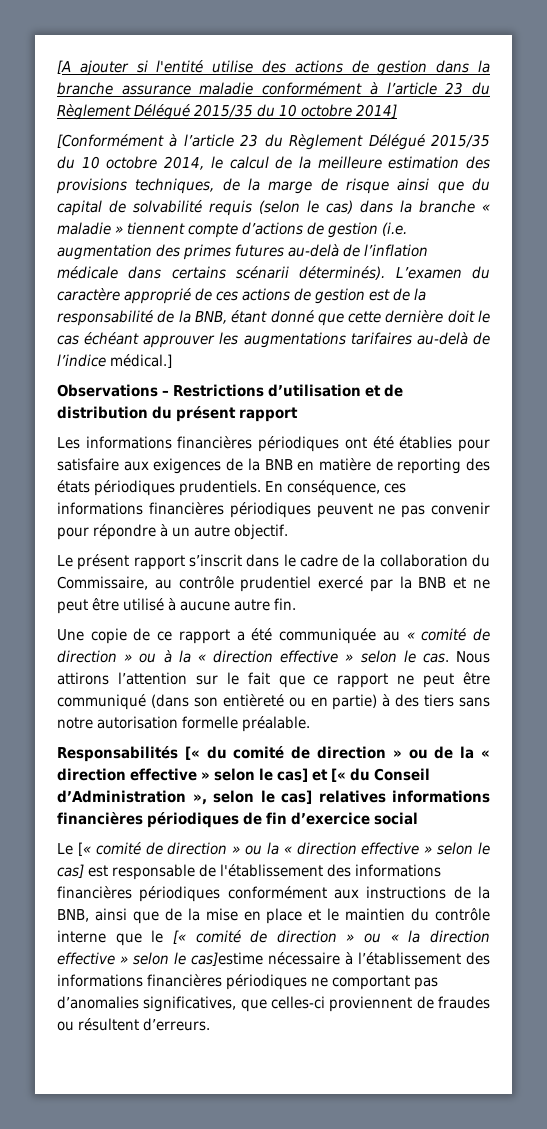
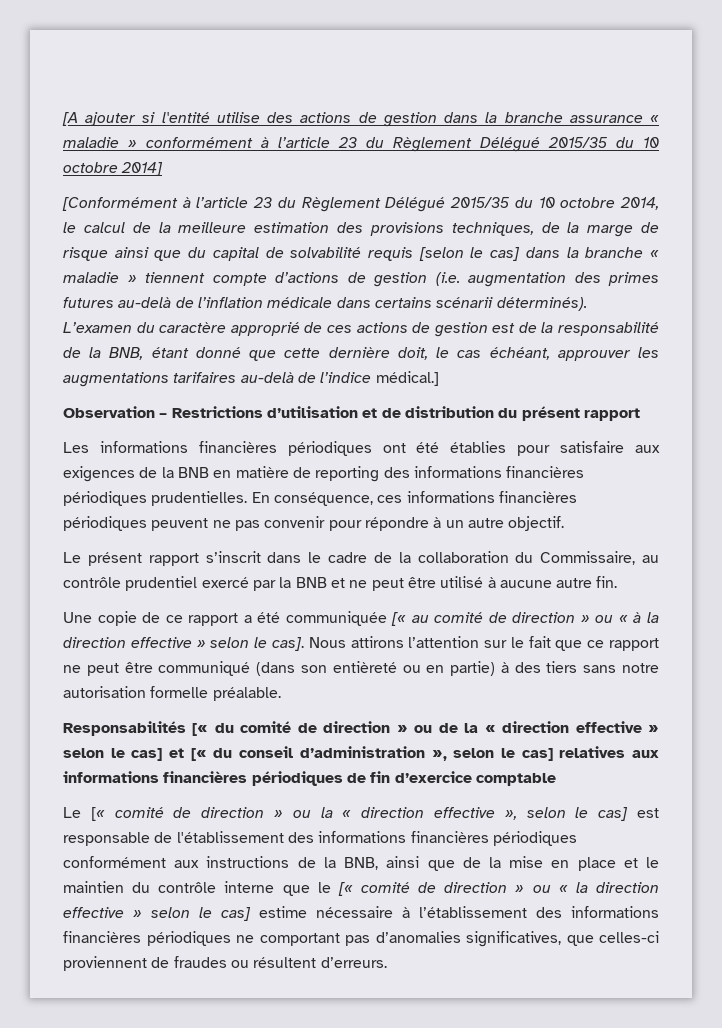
- [A ajouter si l'entité utilise des actions de gestion dans la branche assurance maladie conformément à l’article 23 du Règlement Délégué 2015/35 du 10 octobre 2014]
+ [A ajouter si l'entité utilise des actions de gestion dans la branche assurance « maladie » conformément à l’article 23 du Règlement Délégué 2015/35 du 10 octobre 2014]
- [Conformément à l’article 23 du Règlement Délégué 2015/35 du 10 octobre 2014, le calcul de la meilleure estimation des provisions techniques, de la marge de risque ainsi que du capital de solvabilité requis (selon le cas) dans la branche « maladie » tiennent compte d’actions de gestion (i.e. augmentation des primes futures au-delà de l’inflation médicale dans certains scénarii déterminés).
+ [Conformément à l’article 23 du Règlement Délégué 2015/35 du 10 octobre 2014, le calcul de la meilleure estimation des provisions techniques, de la marge de risque ainsi que du capital de solvabilité requis [selon le cas] dans la branche « maladie » tiennent compte d’actions de gestion (i.e. augmentation des primes futures au-delà de l’inflation médicale dans certains scénarii déterminés).
- L’examen du caractère approprié de ces actions de gestion est de la responsabilité de la BNB, étant donné que cette dernière doit le cas échéant approuver les augmentations tarifaires au-delà de l’indice médical.]
+ L’examen du caractère approprié de ces actions de gestion est de la responsabilité de la BNB, étant donné que cette dernière doit, le cas échéant, approuver les augmentations tarifaires au-delà de l’indice médical.]
- Observations – Restrictions d’utilisation et de distribution du présent rapport
+ Observation – Restrictions d’utilisation et de distribution du présent rapport
- Les informations financières périodiques ont été établies pour satisfaire aux exigences de la BNB en matière de reporting des états périodiques prudentiels.
+ Les informations financières périodiques ont été établies pour satisfaire aux exigences de la BNB en matière de reporting des informations financières périodiques prudentielles.
- Une copie de ce rapport a été communiquée au « comité de direction » ou à la « direction effective » selon le cas.
+ Une copie de ce rapport a été communiquée [« au comité de direction » ou « à la direction effective » selon le cas].
- Responsabilités [« du comité de direction » ou de la « direction effective » selon le cas] et [« du Conseil d’Administration », selon le cas] relatives informations financières périodiques de fin d’exercice social
+ Responsabilités [« du comité de direction » ou de la « direction effective » selon le cas] et [« du conseil d’administration », selon le cas] relatives aux informations financières périodiques de fin d’exercice comptable
- Le [« comité de direction » ou la « direction effective » selon le cas] est responsable de l'établissement des informations financières périodiques conformément aux instructions de la BNB, ainsi que de la mise en place et le maintien du contrôle interne que le [« comité de direction » ou « la direction effective » selon le cas]estime nécessaire à l’établissement des informations financières périodiques ne comportant pas d’anomalies significatives, que celles-ci proviennent de fraudes ou résultent d’erreurs.
+ Le [« comité de direction » ou la « direction effective », selon le cas] est responsable de l'établissement des informations financières périodiques conformément aux instructions de la BNB, ainsi que de la mise en place et le maintien du contrôle interne que le [« comité de direction » ou « la direction effective » selon le cas] estime nécessaire à l’établissement des informations financières périodiques ne comportant pas d’anomalies significatives, que celles-ci proviennent de fraudes ou résultent d’erreurs.

